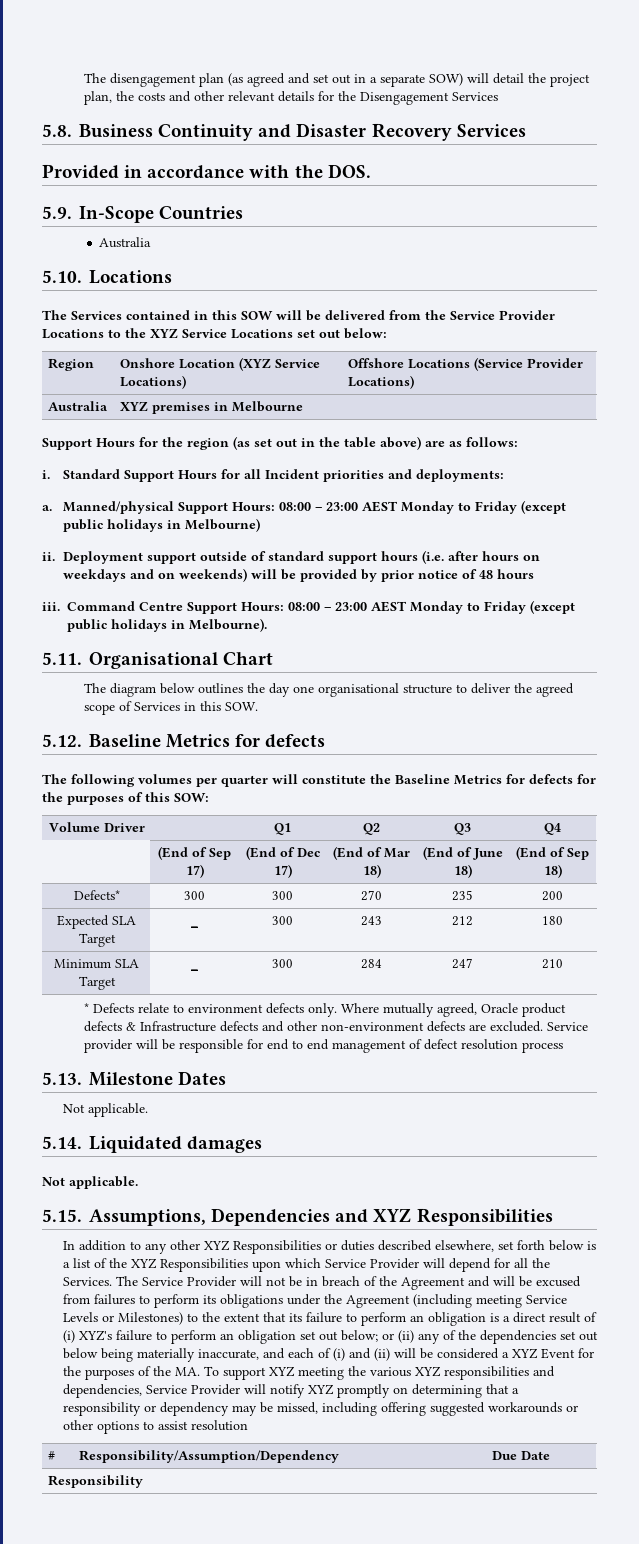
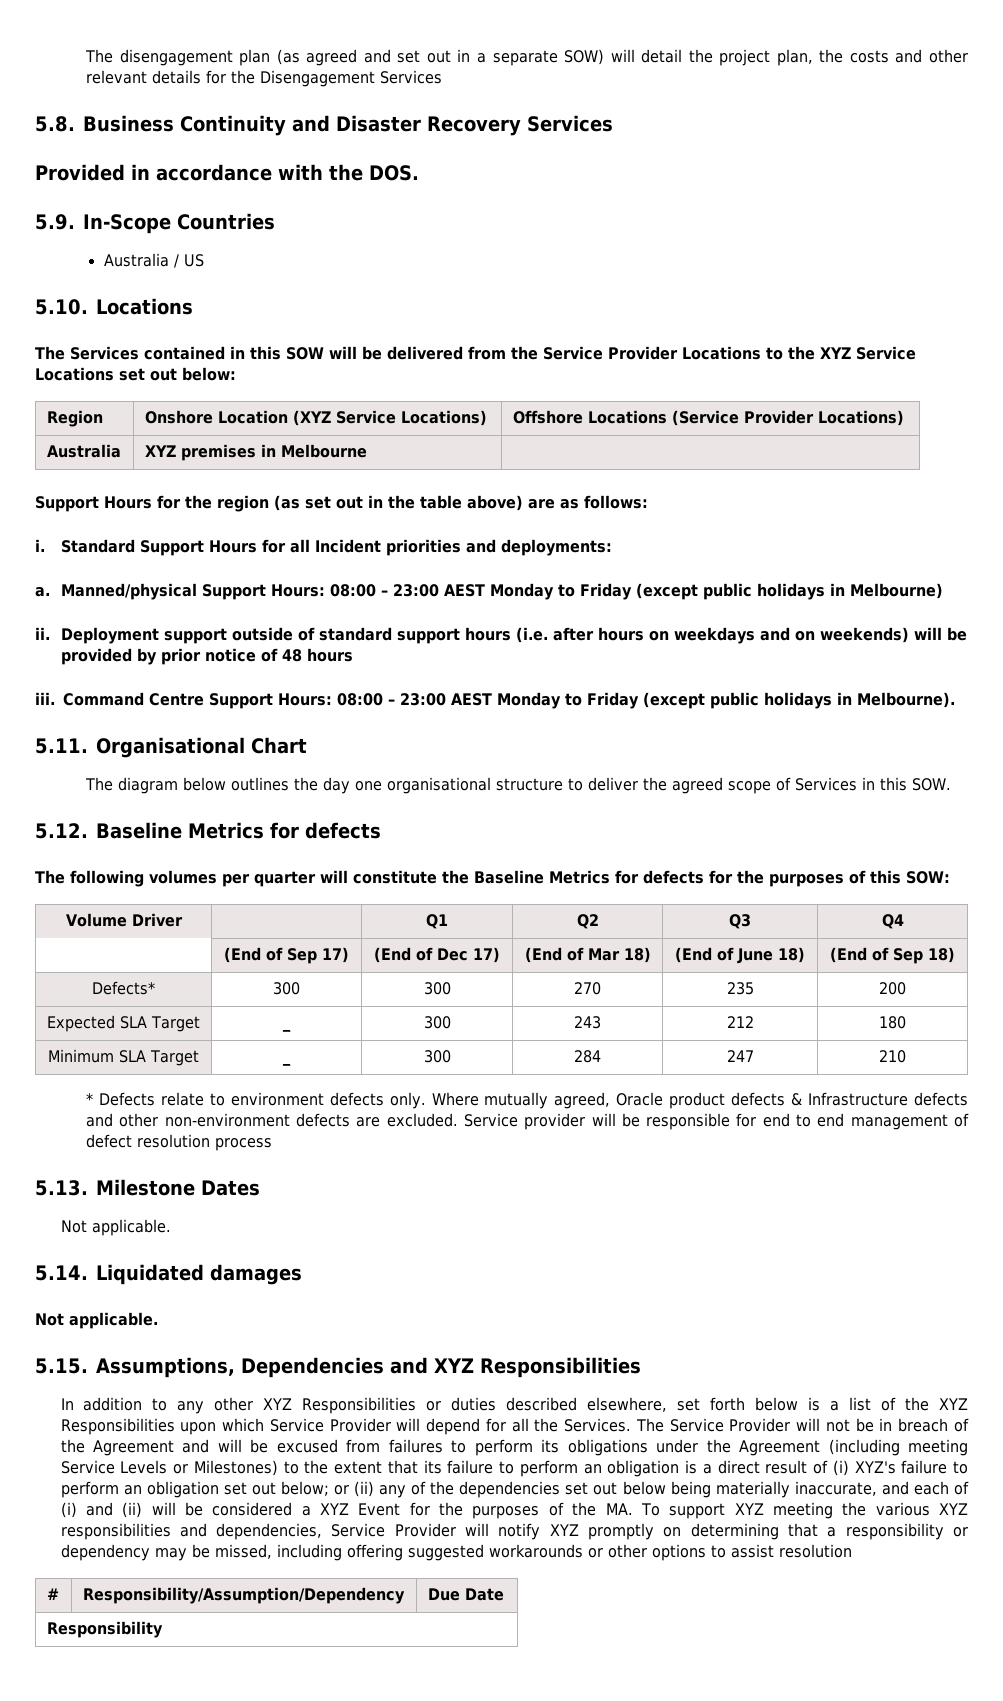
  5.9. In-Scope Countries
- Australia
+ Australia / US

